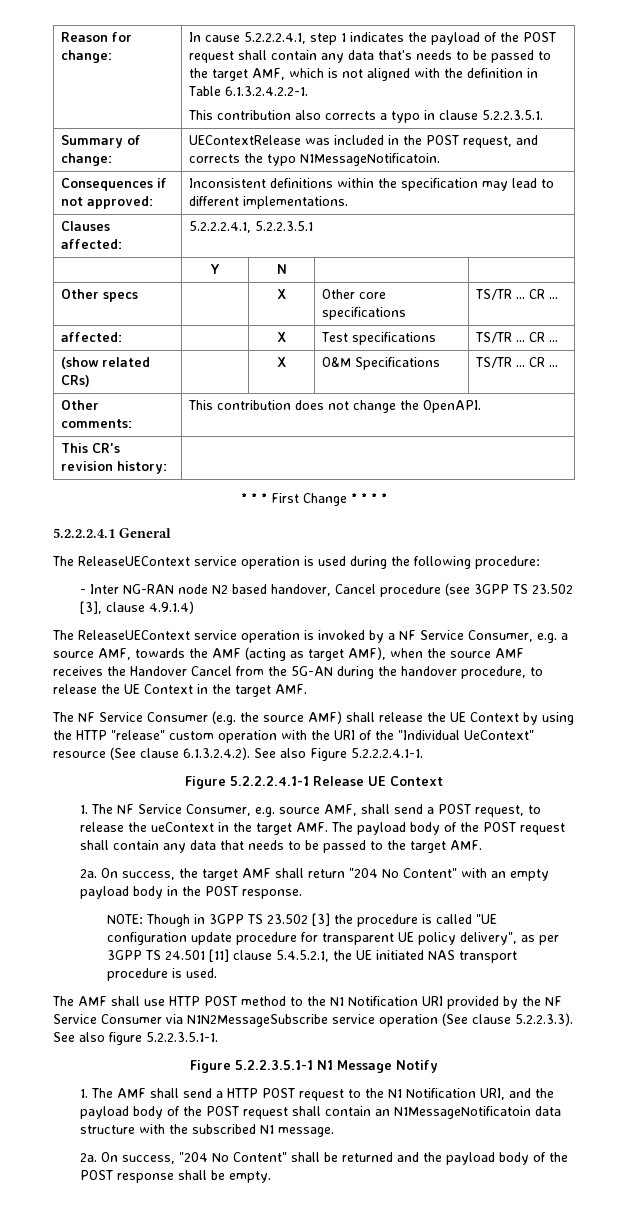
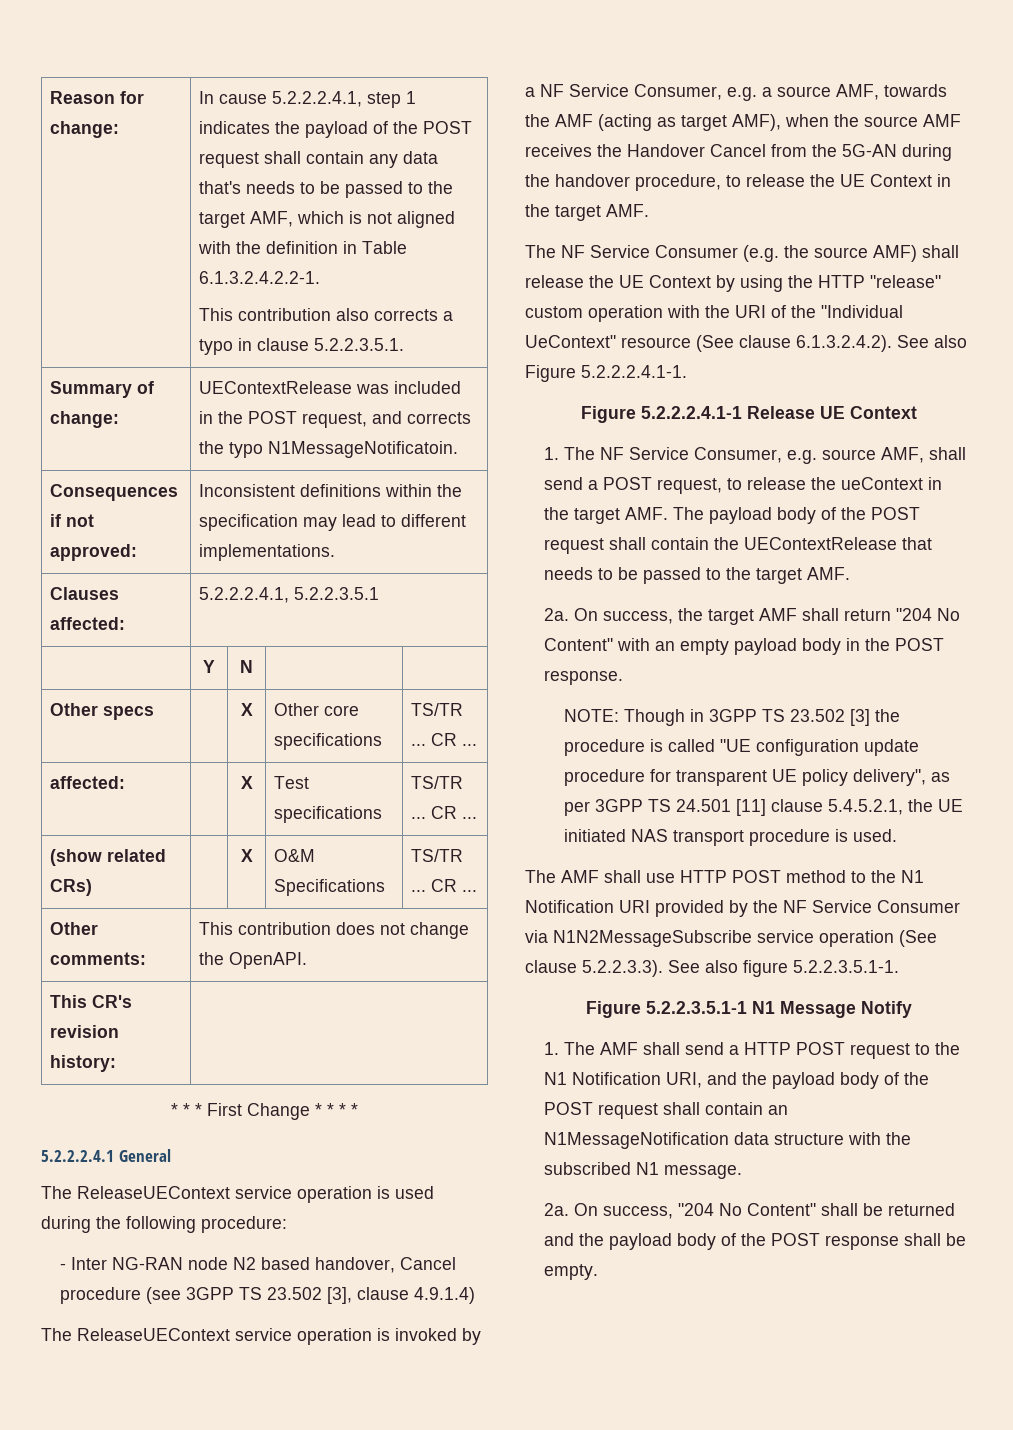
- 1. The NF Service Consumer, e.g. source AMF, shall send a POST request, to release the ueContext in the target AMF. The payload body of the POST request shall contain any data that needs to be passed to the target AMF.
+ 1. The NF Service Consumer, e.g. source AMF, shall send a POST request, to release the ueContext in the target AMF. The payload body of the POST request shall contain the UEContextRelease that needs to be passed to the target AMF.
- 1. The AMF shall send a HTTP POST request to the N1 Notification URI, and the payload body of the POST request shall contain an N1MessageNotificatoin data structure with the subscribed N1 message.
+ 1. The AMF shall send a HTTP POST request to the N1 Notification URI, and the payload body of the POST request shall contain an N1MessageNotification data structure with the subscribed N1 message.

